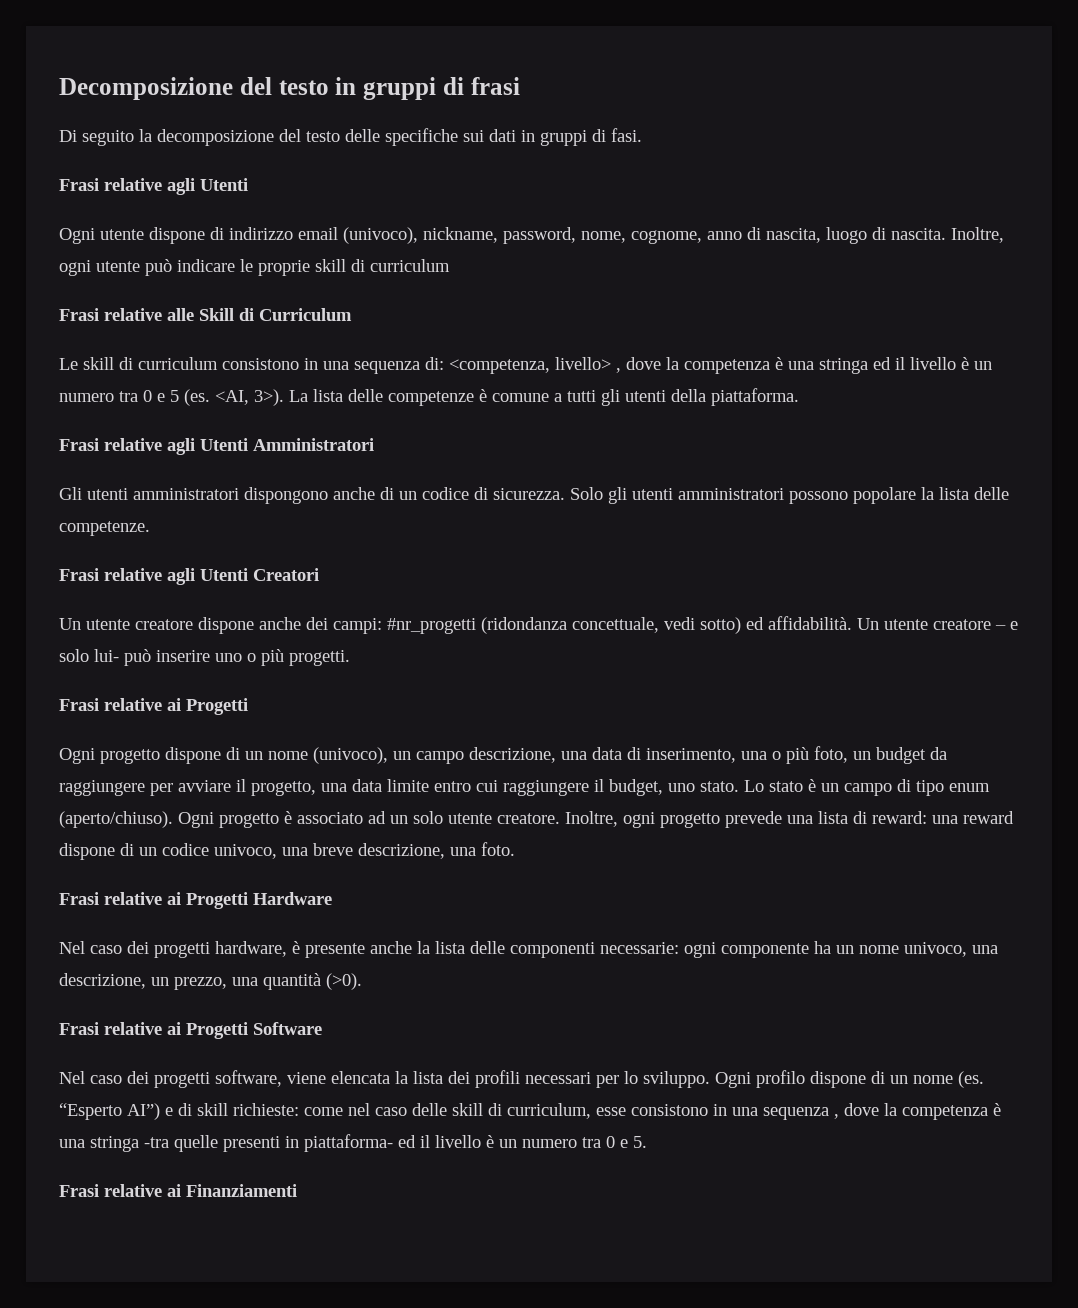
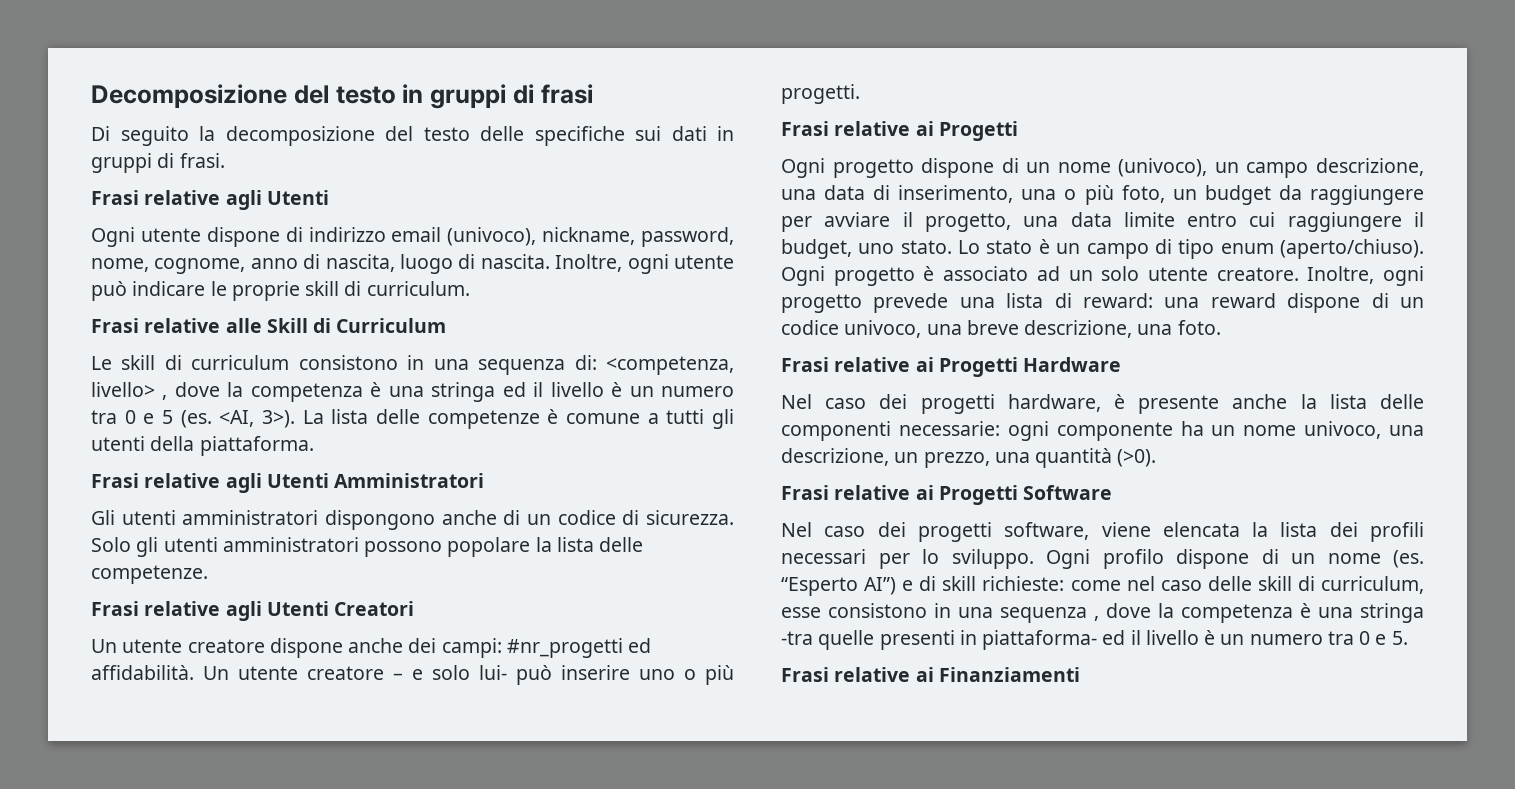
- Di seguito la decomposizione del testo delle specifiche sui dati in gruppi di fasi.
+ Di seguito la decomposizione del testo delle specifiche sui dati in gruppi di frasi.
- Inoltre, ogni utente può indicare le proprie skill di curriculum
+ Inoltre, ogni utente può indicare le proprie skill di curriculum.
- Un utente creatore dispone anche dei campi: #nr_progetti (ridondanza concettuale, vedi sotto) ed affidabilità.
+ Un utente creatore dispone anche dei campi: #nr_progetti ed affidabilità.

